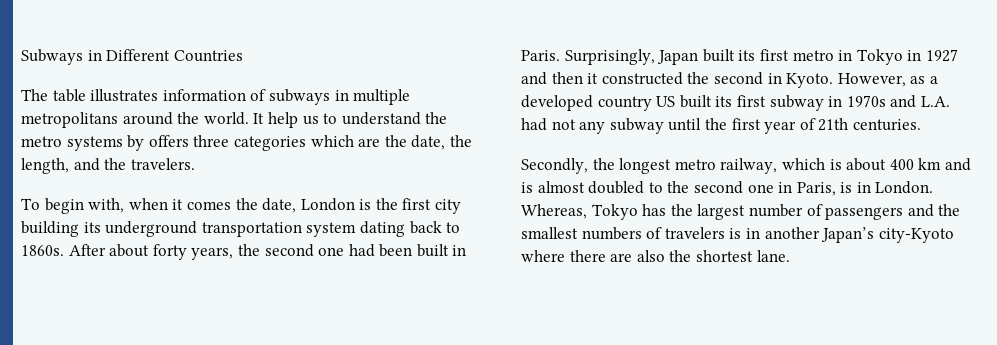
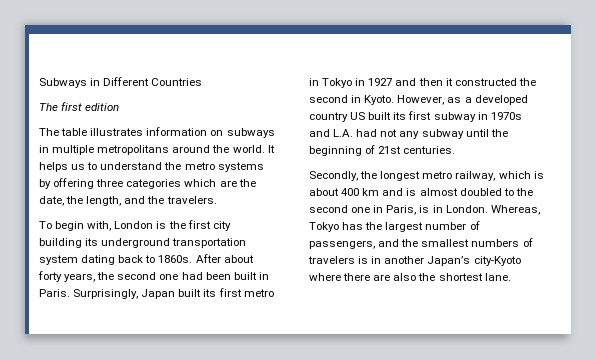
+ The first edition
- The table illustrates information of subways in multiple metropolitans around the world.
+ The table illustrates information on subways in multiple metropolitans around the world.
- It help us to understand the metro systems by offers three categories which are the date, the length, and the travelers.
+ It helps us to understand the metro systems by offering three categories which are the date, the length, and the travelers.
- To begin with, when it comes the date, London is the first city building its underground transportation system dating back to 1860s.
+ To begin with, London is the first city building its underground transportation system dating back to 1860s.
- However, as a developed country US built its first subway in 1970s and L.A. had not any subway until the first year of 21th centuries.
+ However, as a developed country US built its first subway in 1970s and L.A. had not any subway until the beginning of 21st centuries.
- Whereas, Tokyo has the largest number of passengers and the smallest numbers of travelers is in another Japan’s city-Kyoto where there are also the shortest lane.
+ Whereas, Tokyo has the largest number of passengers, and the smallest numbers of travelers is in another Japan’s city-Kyoto where there are also the shortest lane.

